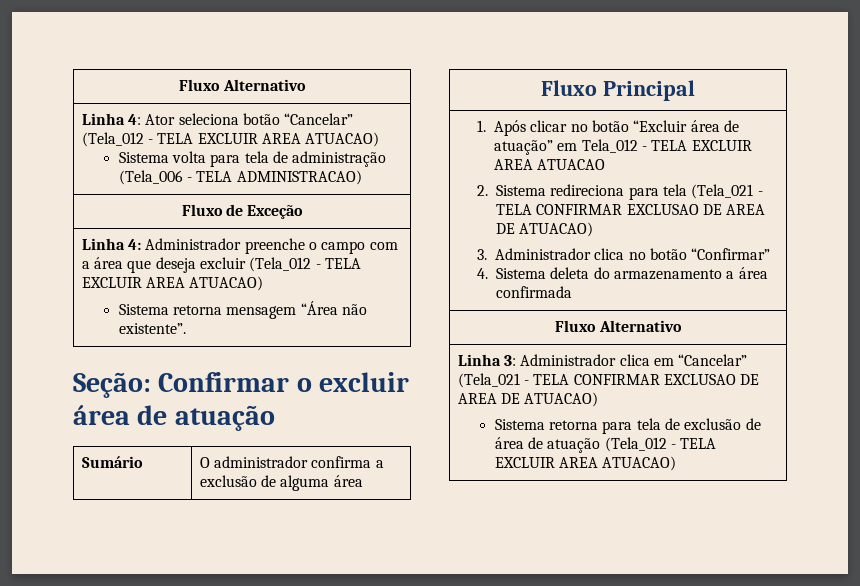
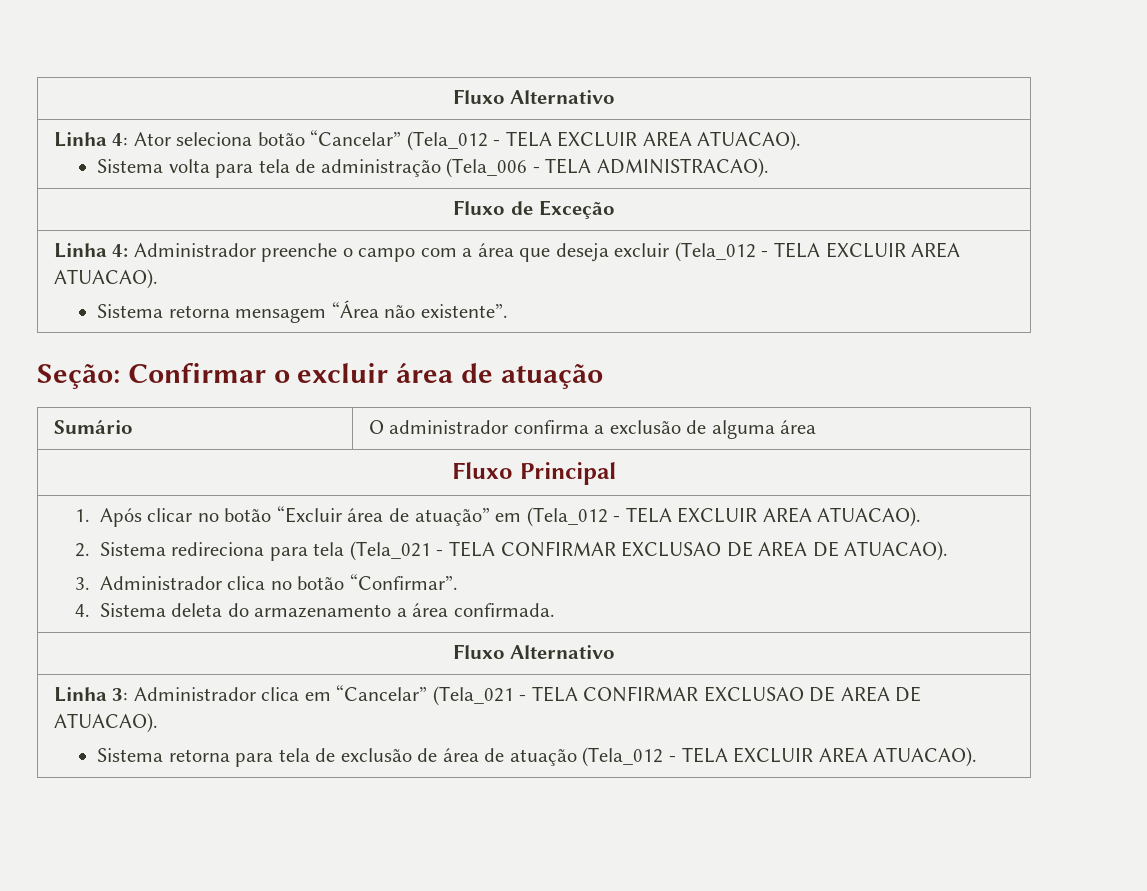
- Linha 4: Ator seleciona botão “Cancelar” (Tela_012 - TELA EXCLUIR AREA ATUACAO)
- Sistema volta para tela de administração (Tela_006 - TELA ADMINISTRACAO)
+ Linha 4: Ator seleciona botão “Cancelar” (Tela_012 - TELA EXCLUIR AREA ATUACAO).
+ Sistema volta para tela de administração (Tela_006 - TELA ADMINISTRACAO).
- Linha 4: Administrador preenche o campo com a área que deseja excluir (Tela_012 - TELA EXCLUIR AREA ATUACAO)
+ Linha 4: Administrador preenche o campo com a área que deseja excluir (Tela_012 - TELA EXCLUIR AREA ATUACAO).
- 1. Após clicar no botão “Excluir área de atuação” em Tela_012 - TELA EXCLUIR AREA ATUACAO
+ 1. Após clicar no botão “Excluir área de atuação” em (Tela_012 - TELA EXCLUIR AREA ATUACAO).
- 2. Sistema redireciona para tela (Tela_021 - TELA CONFIRMAR EXCLUSAO DE AREA DE ATUACAO)
+ 2. Sistema redireciona para tela (Tela_021 - TELA CONFIRMAR EXCLUSAO DE AREA DE ATUACAO).
- 3. Administrador clica no botão “Confirmar”
+ 3. Administrador clica no botão “Confirmar”.
- 4. Sistema deleta do armazenamento a área confirmada
+ 4. Sistema deleta do armazenamento a área confirmada.
- Linha 3: Administrador clica em “Cancelar” (Tela_021 - TELA CONFIRMAR EXCLUSAO DE AREA DE ATUACAO)
- Sistema retorna para tela de exclusão de área de atuação (Tela_012 - TELA EXCLUIR AREA ATUACAO)
+ Linha 3: Administrador clica em “Cancelar” (Tela_021 - TELA CONFIRMAR EXCLUSAO DE AREA DE ATUACAO).
+ Sistema retorna para tela de exclusão de área de atuação (Tela_012 - TELA EXCLUIR AREA ATUACAO).

